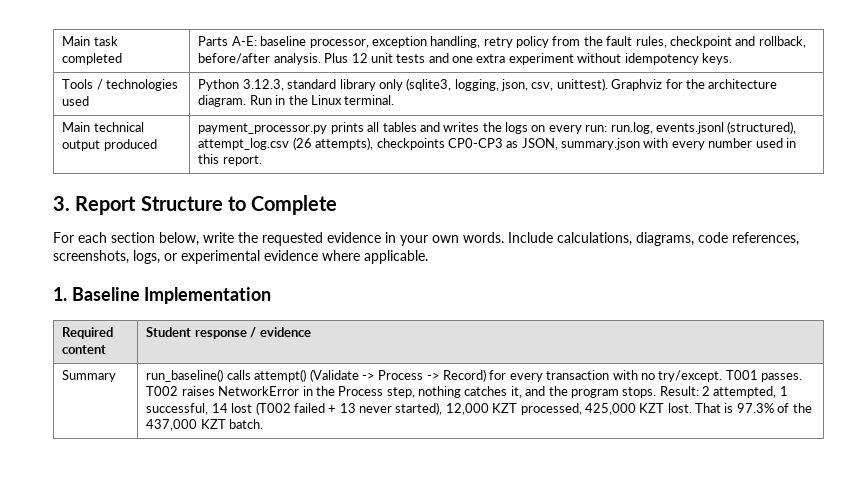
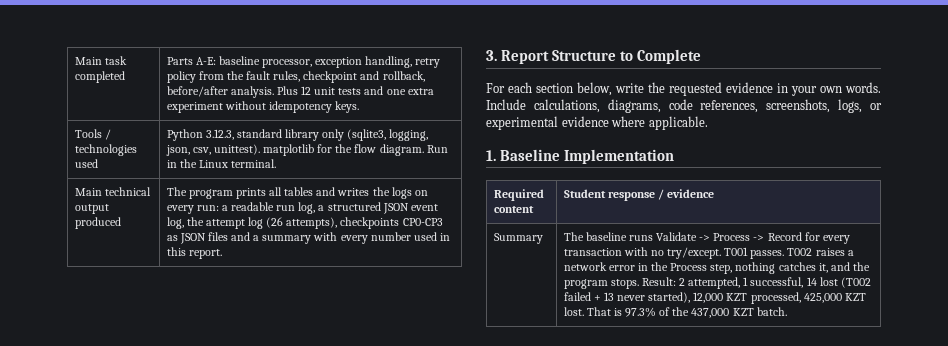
- Tools / technologies used | Python 3.12.3, standard library only (sqlite3, logging, json, csv, unittest). Graphviz for the architecture diagram. Run in the Linux terminal.
+ Tools / technologies used | Python 3.12.3, standard library only (sqlite3, logging, json, csv, unittest). matplotlib for the flow diagram. Run in the Linux terminal.
- payment_processor.py prints all tables and writes the logs on every run: run.log, events.jsonl (structured), attempt_log.csv (26 attempts), checkpoints CP0-CP3 as JSON, summary.json with every number used in this report.
+ The program prints all tables and writes the logs on every run: a readable run log, a structured JSON event log, the attempt log (26 attempts), checkpoints CP0-CP3 as JSON files and a summary with every number used in this report.
- run_baseline() calls attempt() (Validate -> Process -> Record) for every transaction with no try/except.
+ The baseline runs Validate -> Process -> Record for every transaction with no try/except.
- T002 raises NetworkError in the Process step, nothing catches it, and the program stops.
+ T002 raises a network error in the Process step, nothing catches it, and the program stops.

